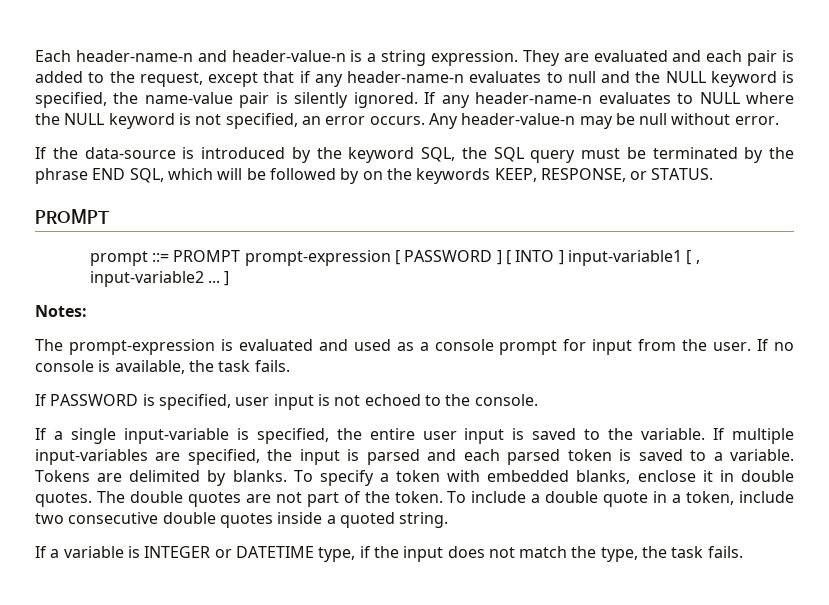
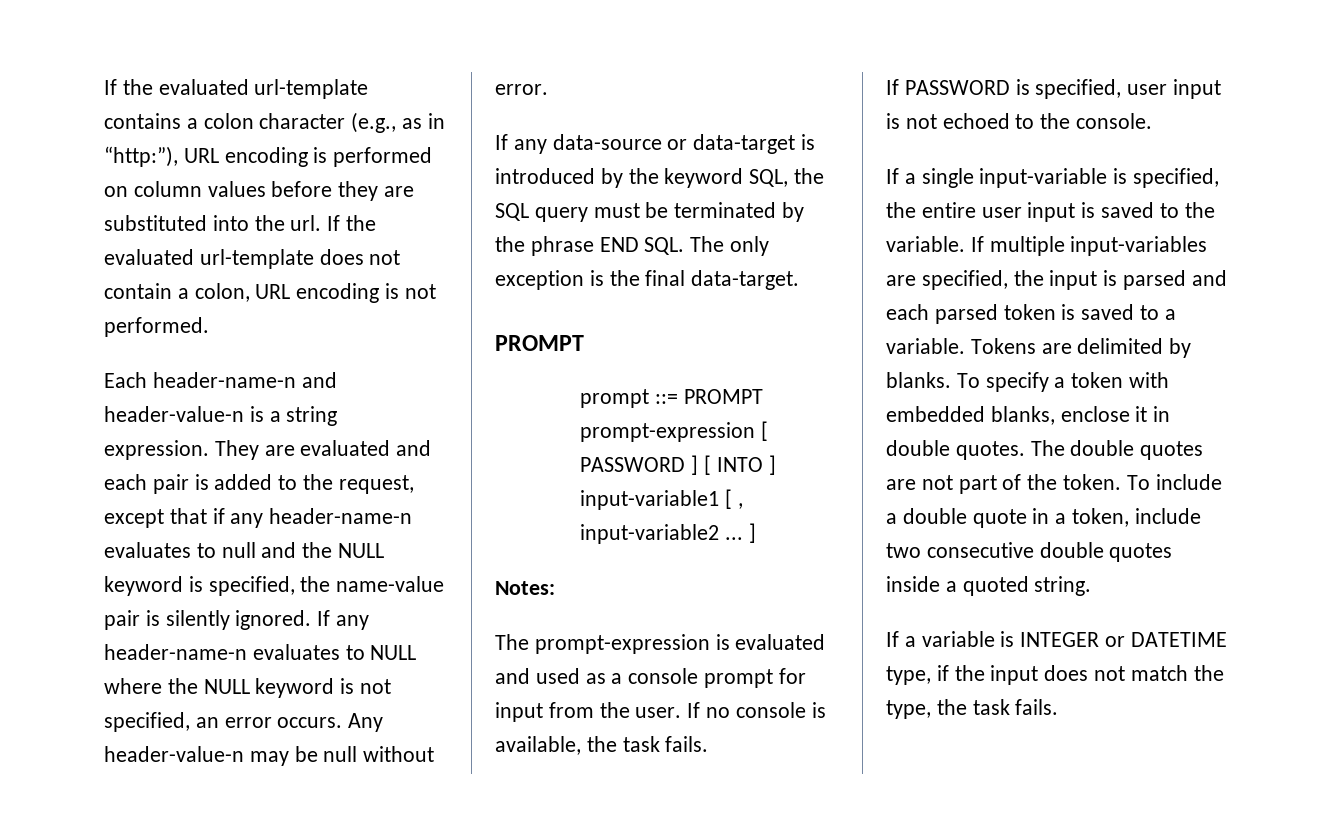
+ If the evaluated url-template contains a colon character (e.g., as in “http:”), URL encoding is performed on column values before they are substituted into the url. If the evaluated url-template does not contain a colon, URL encoding is not performed.
- If the data-source is introduced by the keyword SQL, the SQL query must be terminated by the phrase END SQL, which will be followed by on the keywords KEEP, RESPONSE, or STATUS.
+ If any data-source or data-target is introduced by the keyword SQL, the SQL query must be terminated by the phrase END SQL. The only exception is the final data-target.

